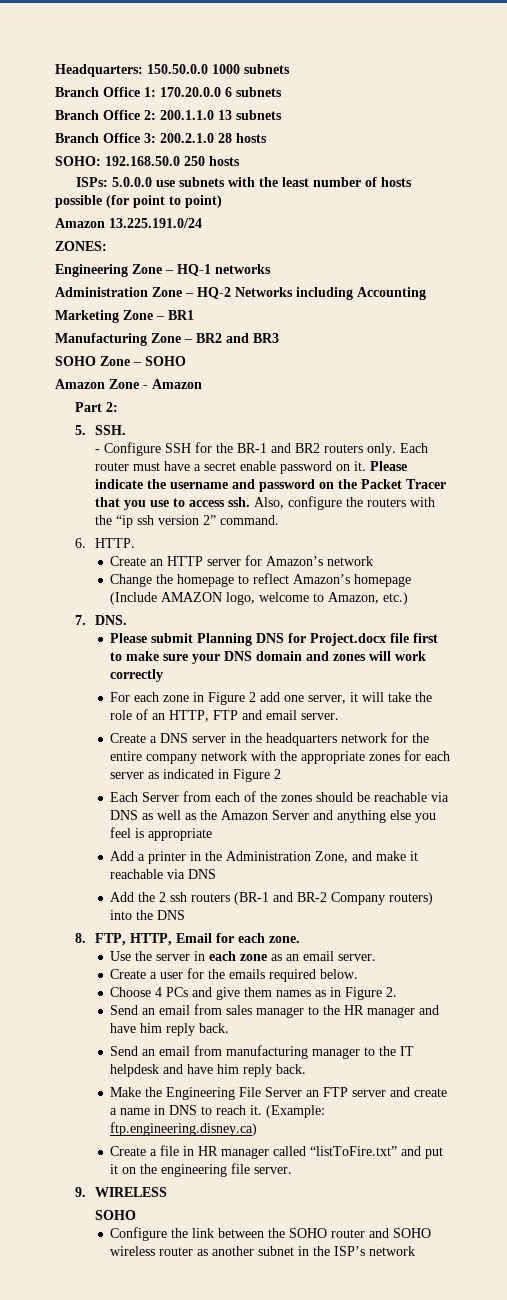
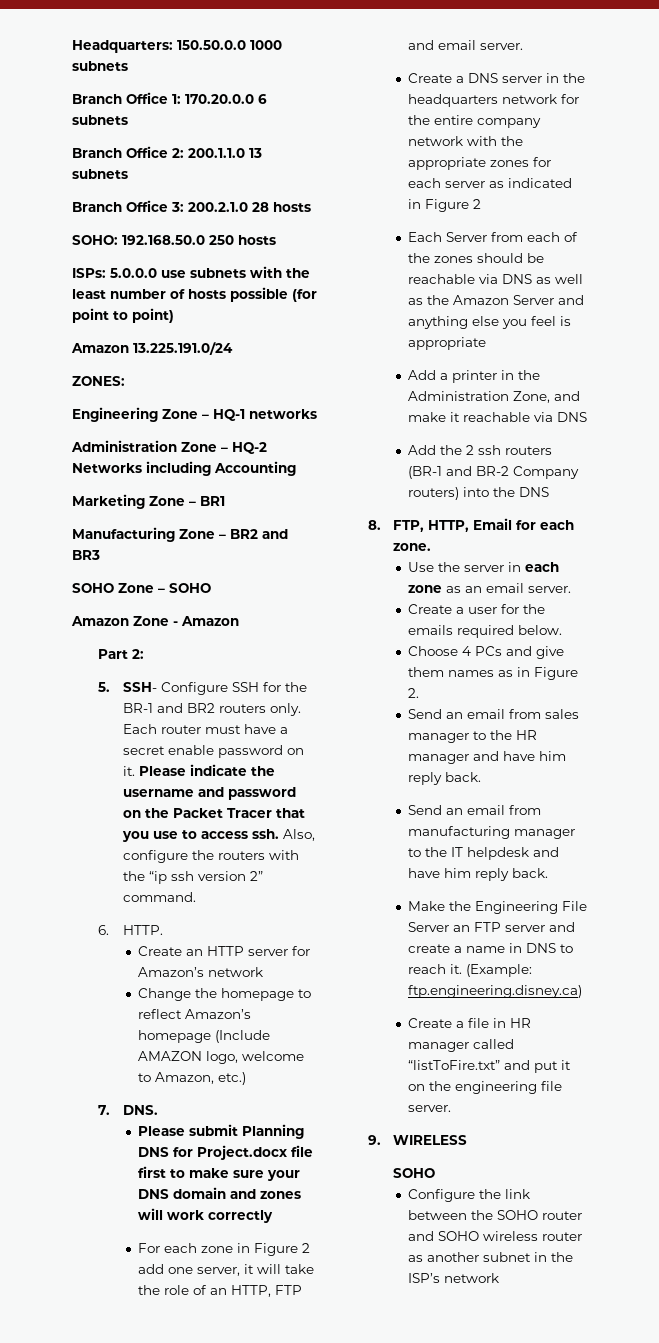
- 5. SSH.
- - Configure SSH for the BR-1 and BR2 routers only.
+ 5. SSH- Configure SSH for the BR-1 and BR2 routers only.

